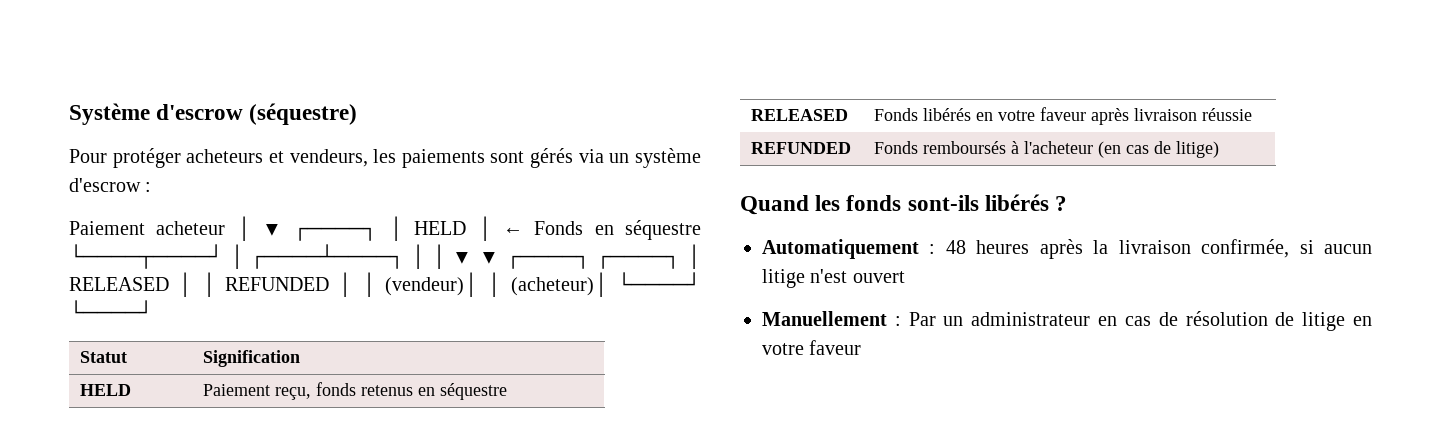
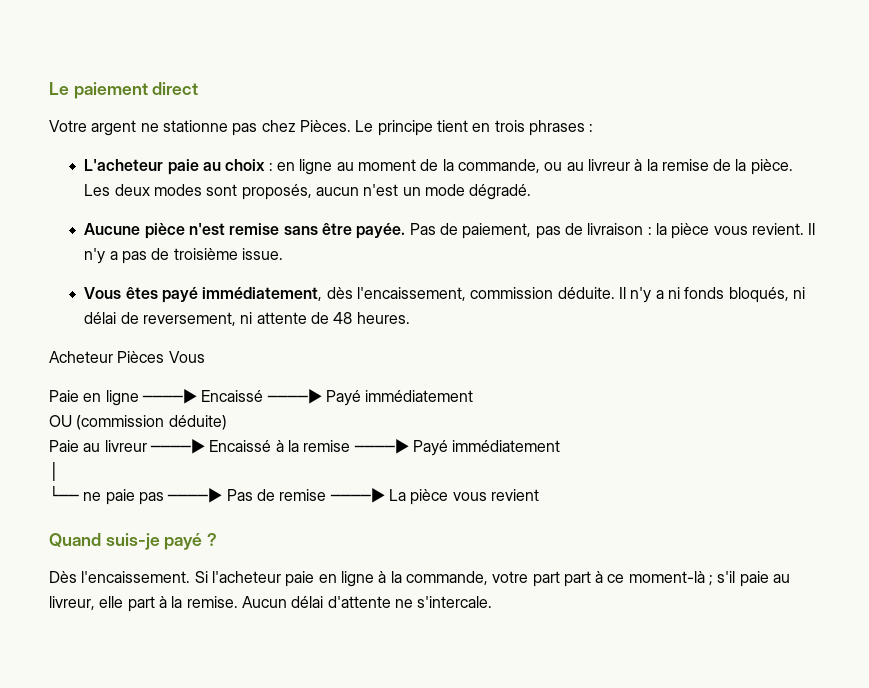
- Système d'escrow (séquestre)
- Pour protéger acheteurs et vendeurs, les paiements sont gérés via un système d'escrow :
- Paiement acheteur │ ▼ ┌────┐ │ HELD │ ← Fonds en séquestre └────┬────┘ │ ┌────┴────┐ │ │ ▼ ▼ ┌────┐ ┌────┐ │ RELEASED │ │ REFUNDED │ │ (vendeur)│ │ (acheteur)│ └────┘ └────┘
- Statut | Signification
- HELD | Paiement reçu, fonds retenus en séquestre
- RELEASED | Fonds libérés en votre faveur après livraison réussie
- REFUNDED | Fonds remboursés à l'acheteur (en cas de litige)
- Quand les fonds sont-ils libérés ?
- Automatiquement : 48 heures après la livraison confirmée, si aucun litige n'est ouvert
- Manuellement : Par un administrateur en cas de résolution de litige en votre faveur
+ Le paiement direct
+ Votre argent ne stationne pas chez Pièces. Le principe tient en trois phrases :
+ L'acheteur paie au choix : en ligne au moment de la commande, ou au livreur à la remise de la pièce. Les deux modes sont proposés, aucun n'est un mode dégradé.
+ Aucune pièce n'est remise sans être payée. Pas de paiement, pas de livraison : la pièce vous revient. Il n'y a pas de troisième issue.
+ Vous êtes payé immédiatement, dès l'encaissement, commission déduite. Il n'y a ni fonds bloqués, ni délai de reversement, ni attente de 48 heures.
+ Acheteur Pièces Vous
+ Paie en ligne ────► Encaissé ────► Payé immédiatement
+ OU (commission déduite)
+ Paie au livreur ────► Encaissé à la remise ────► Payé immédiatement
+ │
+ └── ne paie pas ────► Pas de remise ────► La pièce vous revient
+ Quand suis-je payé ?
+ Dès l'encaissement. Si l'acheteur paie en ligne à la commande, votre part part à ce moment-là ; s'il paie au livreur, elle part à la remise. Aucun délai d'attente ne s'intercale.

